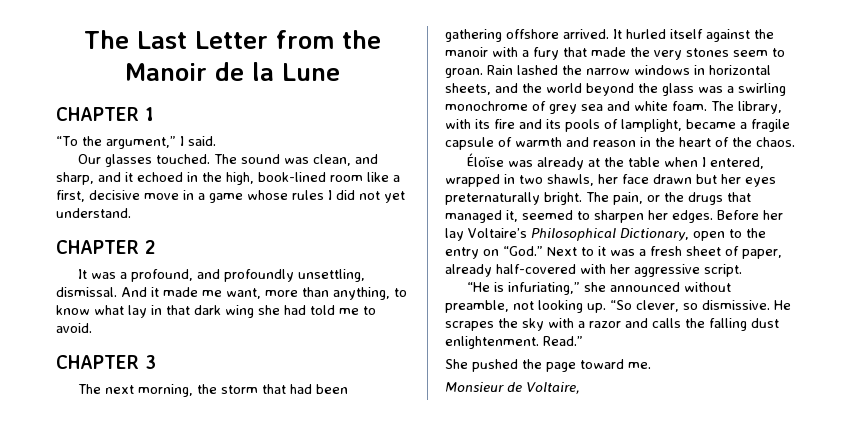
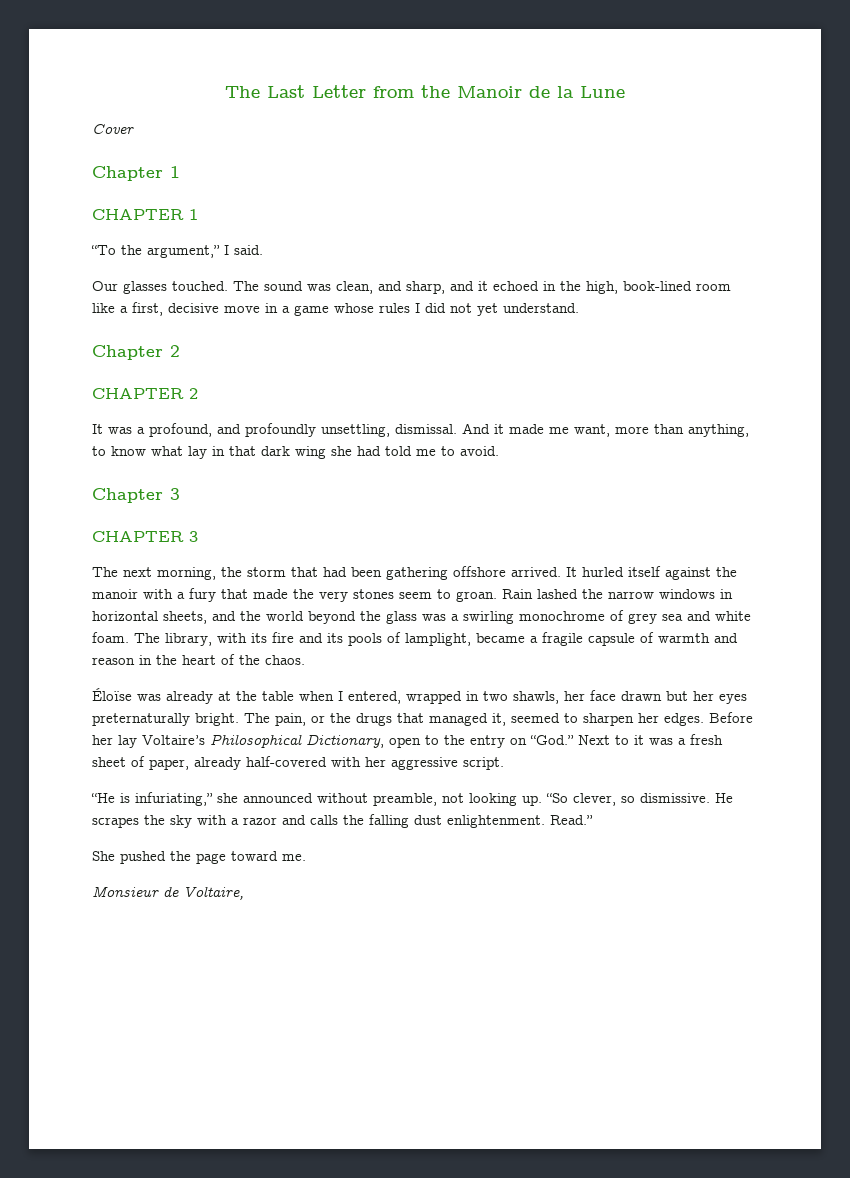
+ Cover
+ Chapter 1
+ Chapter 2
+ Chapter 3

